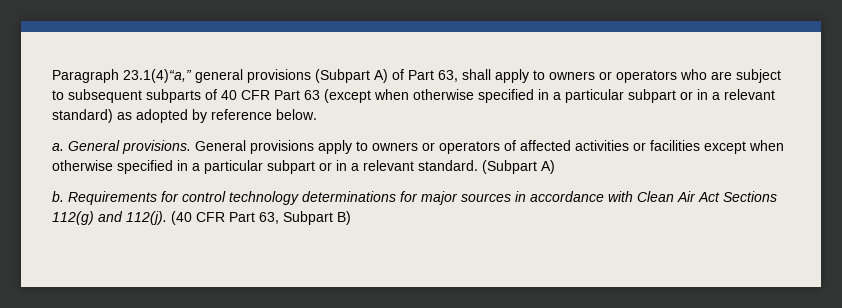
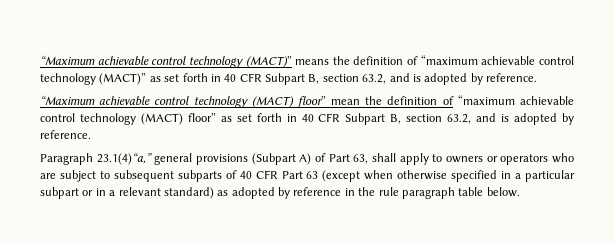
+ “Maximum achievable control technology (MACT)” means the definition of “maximum achievable control technology (MACT)” as set forth in 40 CFR Subpart B, section 63.2, and is adopted by reference.
+ “Maximum achievable control technology (MACT) floor” mean the definition of “maximum achievable control technology (MACT) floor” as set forth in 40 CFR Subpart B, section 63.2, and is adopted by reference.
- Paragraph 23.1(4)“a,” general provisions (Subpart A) of Part 63, shall apply to owners or operators who are subject to subsequent subparts of 40 CFR Part 63 (except when otherwise specified in a particular subpart or in a relevant standard) as adopted by reference below.
- a. General provisions. General provisions apply to owners or operators of affected activities or facilities except when otherwise specified in a particular subpart or in a relevant standard. (Subpart A)
- b. Requirements for control technology determinations for major sources in accordance with Clean Air Act Sections 112(g) and 112(j). (40 CFR Part 63, Subpart B)
+ Paragraph 23.1(4)“a,” general provisions (Subpart A) of Part 63, shall apply to owners or operators who are subject to subsequent subparts of 40 CFR Part 63 (except when otherwise specified in a particular subpart or in a relevant standard) as adopted by reference in the rule paragraph table below.

